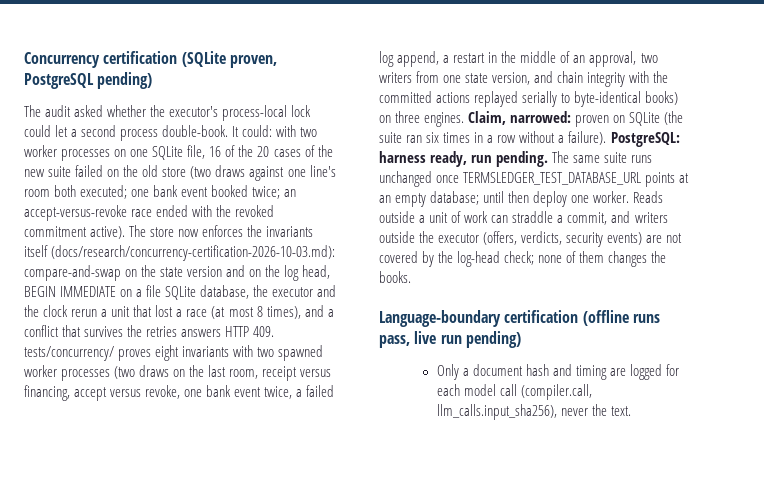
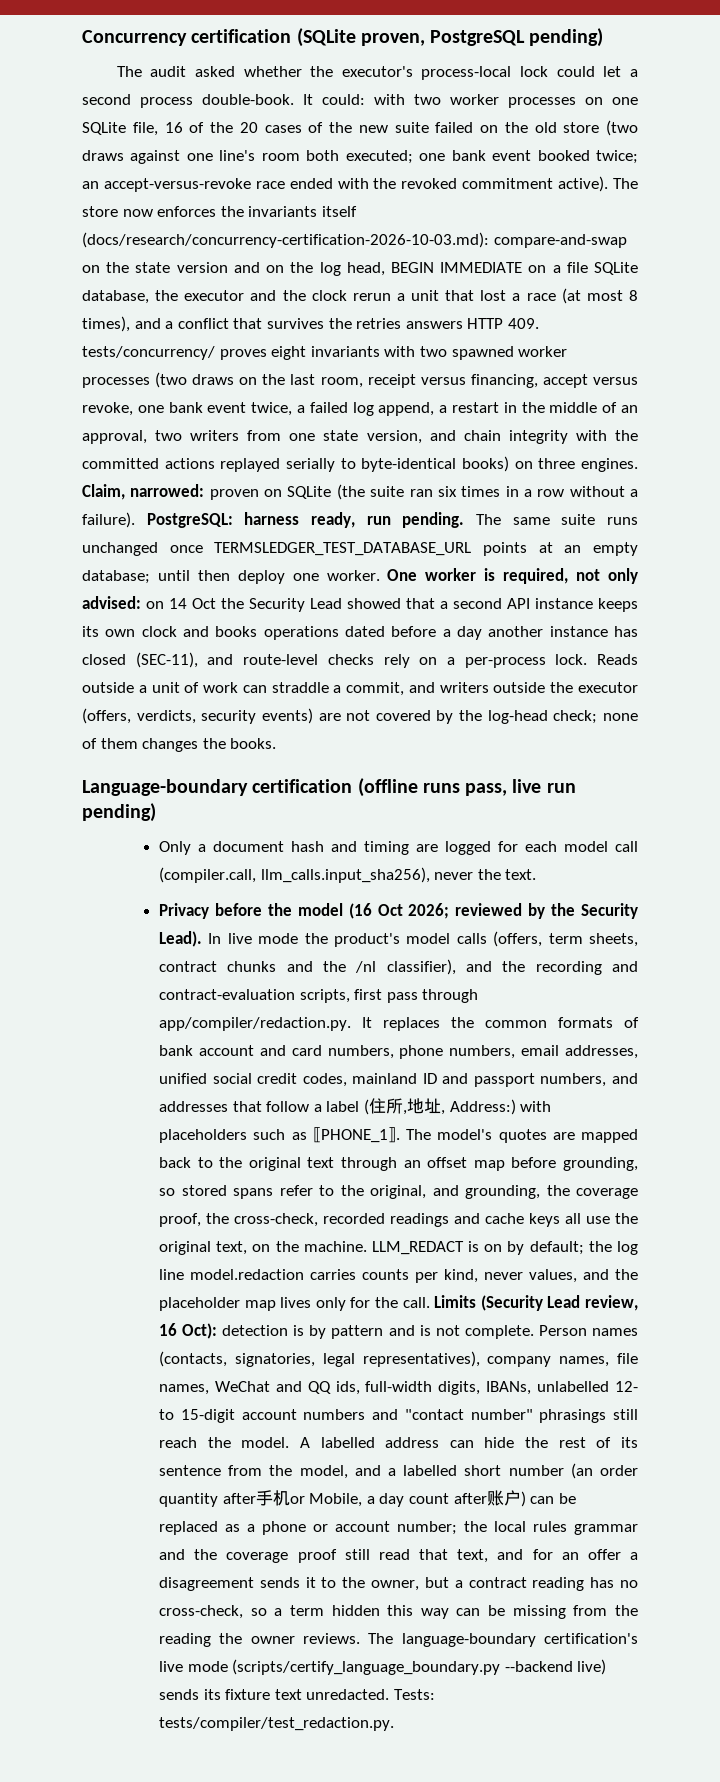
+ One worker is required, not only advised: on 14 Oct the Security Lead showed that a second API instance keeps its own clock and books operations dated before a day another instance has closed (SEC-11), and route-level checks rely on a per-process lock.
+ Privacy before the model (16 Oct 2026; reviewed by the Security Lead). In live mode the product's model calls (offers, term sheets, contract chunks and the /nl classifier), and the recording and contract-evaluation scripts, first pass through app/compiler/redaction.py. It replaces the common formats of bank account and card numbers, phone numbers, email addresses, unified social credit codes, mainland ID and passport numbers, and addresses that follow a label (住所,地址, Address:) with placeholders such as ⟦PHONE_1⟧. The model's quotes are mapped back to the original text through an offset map before grounding, so stored spans refer to the original, and grounding, the coverage proof, the cross-check, recorded readings and cache keys all use the original text, on the machine. LLM_REDACT is on by default; the log line model.redaction carries counts per kind, never values, and the placeholder map lives only for the call. Limits (Security Lead review, 16 Oct): detection is by pattern and is not complete. Person names (contacts, signatories, legal representatives), company names, file names, WeChat and QQ ids, full-width digits, IBANs, unlabelled 12- to 15-digit account numbers and "contact number" phrasings still reach the model. A labelled address can hide the rest of its sentence from the model, and a labelled short number (an order quantity after手机or Mobile, a day count after账户) can be replaced as a phone or account number; the local rules grammar and the coverage proof still read that text, and for an offer a disagreement sends it to the owner, but a contract reading has no cross-check, so a term hidden this way can be missing from the reading the owner reviews. The language-boundary certification's live mode (scripts/certify_language_boundary.py --backend live) sends its fixture text unredacted. Tests: tests/compiler/test_redaction.py.

